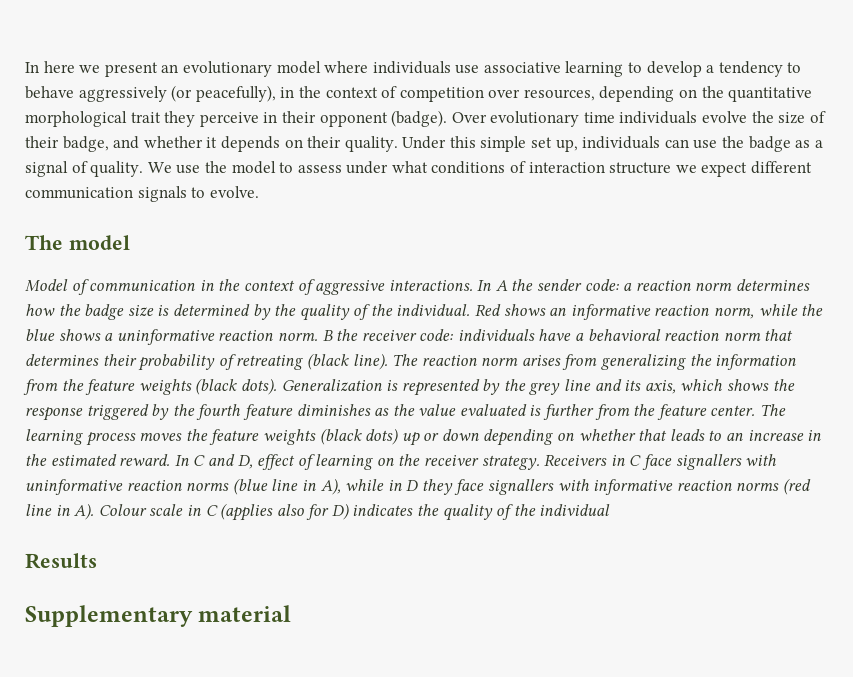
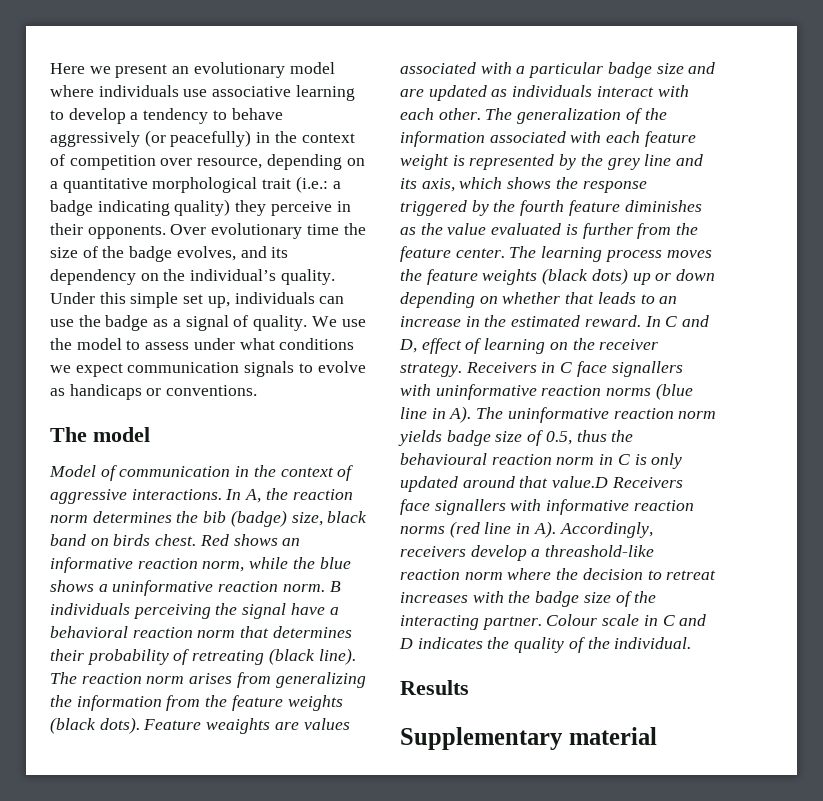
- In here we present an evolutionary model where individuals use associative learning to develop a tendency to behave aggressively (or peacefully), in the context of competition over resources, depending on the quantitative morphological trait they perceive in their opponent (badge).
+ Here we present an evolutionary model where individuals use associative learning to develop a tendency to behave aggressively (or peacefully) in the context of competition over resource, depending on a quantitative morphological trait (i.e.: a badge indicating quality) they perceive in their opponents.
- Over evolutionary time individuals evolve the size of their badge, and whether it depends on their quality.
+ Over evolutionary time the size of the badge evolves, and its dependency on the individual’s quality.
- We use the model to assess under what conditions of interaction structure we expect different communication signals to evolve.
+ We use the model to assess under what conditions we expect communication signals to evolve as handicaps or conventions.
- In A the sender code: a reaction norm determines how the badge size is determined by the quality of the individual.
+ In A, the reaction norm determines the bib (badge) size, black band on birds chest.
- B the receiver code: individuals have a behavioral reaction norm that determines their probability of retreating (black line).
+ B individuals perceiving the signal have a behavioral reaction norm that determines their probability of retreating (black line).
- Generalization is represented by the grey line and its axis, which shows the response triggered by the fourth feature diminishes as the value evaluated is further from the feature center.
+ Feature weaights are values associated with a particular badge size and are updated as individuals interact with each other. The generalization of the information associated with each feature weight is represented by the grey line and its axis, which shows the response triggered by the fourth feature diminishes as the value evaluated is further from the feature center.
- Receivers in C face signallers with uninformative reaction norms (blue line in A), while in D they face signallers with informative reaction norms (red line in A). Colour scale in C (applies also for D) indicates the quality of the individual
+ Receivers in C face signallers with uninformative reaction norms (blue line in A). The uninformative reaction norm yields badge size of 0.5, thus the behavioural reaction norm in C is only updated around that value.D Receivers face signallers with informative reaction norms (red line in A). Accordingly, receivers develop a threashold-like reaction norm where the decision to retreat increases with the badge size of the interacting partner. Colour scale in C and D indicates the quality of the individual.

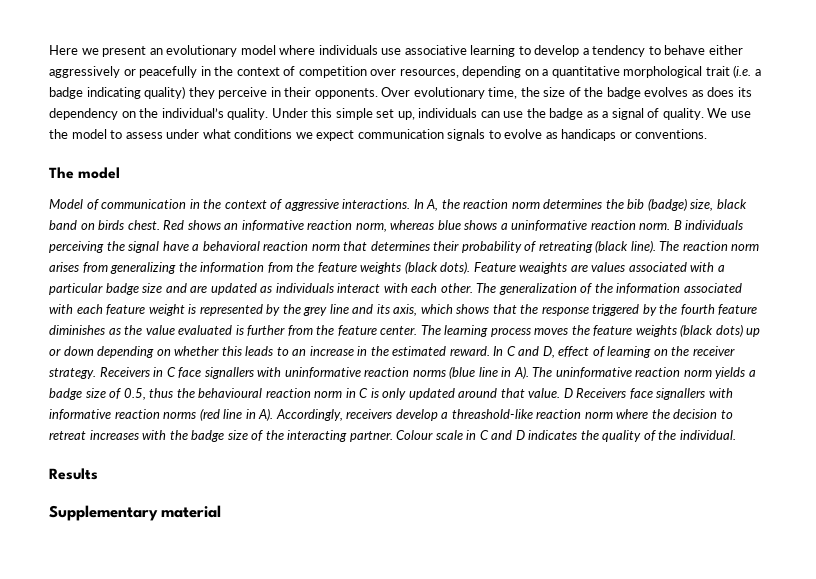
- Here we present an evolutionary model where individuals use associative learning to develop a tendency to behave aggressively (or peacefully) in the context of competition over resource, depending on a quantitative morphological trait (i.e.: a badge indicating quality) they perceive in their opponents.
+ Here we present an evolutionary model where individuals use associative learning to develop a tendency to behave either aggressively or peacefully in the context of competition over resources, depending on a quantitative morphological trait (i.e. a badge indicating quality) they perceive in their opponents.
- Over evolutionary time the size of the badge evolves, and its dependency on the individual’s quality.
+ Over evolutionary time, the size of the badge evolves as does its dependency on the individual’s quality.
- Red shows an informative reaction norm, while the blue shows a uninformative reaction norm.
+ Red shows an informative reaction norm, whereas blue shows a uninformative reaction norm.
- The generalization of the information associated with each feature weight is represented by the grey line and its axis, which shows the response triggered by the fourth feature diminishes as the value evaluated is further from the feature center.
+ The generalization of the information associated with each feature weight is represented by the grey line and its axis, which shows that the response triggered by the fourth feature diminishes as the value evaluated is further from the feature center.
- The learning process moves the feature weights (black dots) up or down depending on whether that leads to an increase in the estimated reward.
+ The learning process moves the feature weights (black dots) up or down depending on whether this leads to an increase in the estimated reward.
- Receivers in C face signallers with uninformative reaction norms (blue line in A). The uninformative reaction norm yields badge size of 0.5, thus the behavioural reaction norm in C is only updated around that value.D Receivers face signallers with informative reaction norms (red line in A). Accordingly, receivers develop a threashold-like reaction norm where the decision to retreat increases with the badge size of the interacting partner.
+ Receivers in C face signallers with uninformative reaction norms (blue line in A). The uninformative reaction norm yields a badge size of 0.5, thus the behavioural reaction norm in C is only updated around that value. D Receivers face signallers with informative reaction norms (red line in A). Accordingly, receivers develop a threashold-like reaction norm where the decision to retreat increases with the badge size of the interacting partner.

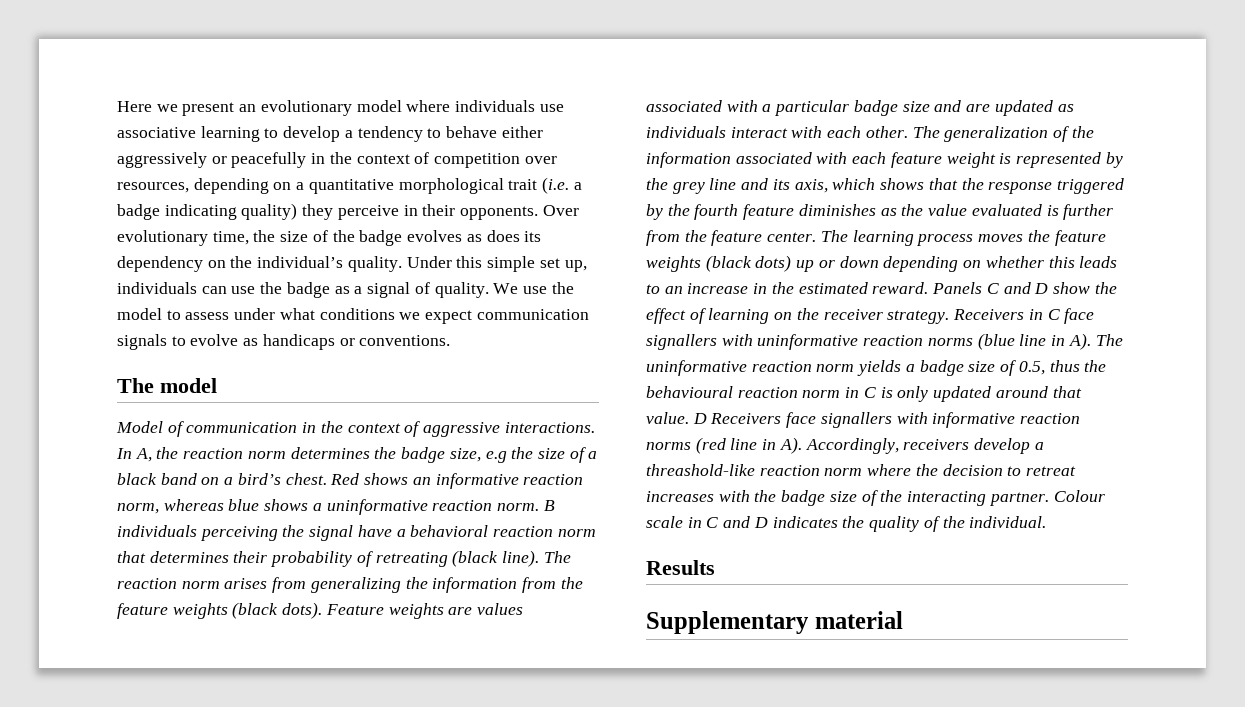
- In A, the reaction norm determines the bib (badge) size, black band on birds chest.
+ In A, the reaction norm determines the badge size, e.g the size of a black band on a bird’s chest.
- Feature weaights are values associated with a particular badge size and are updated as individuals interact with each other.
+ Feature weights are values associated with a particular badge size and are updated as individuals interact with each other.
- In C and D, effect of learning on the receiver strategy.
+ Panels C and D show the effect of learning on the receiver strategy.

